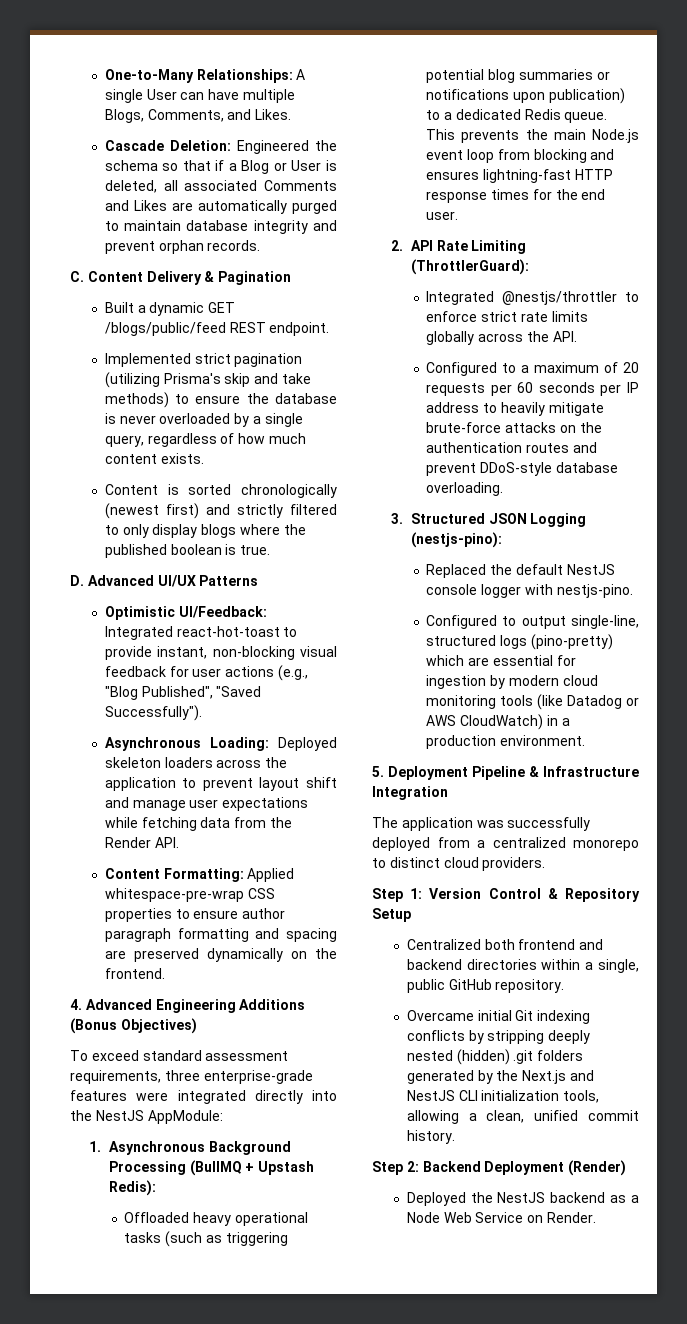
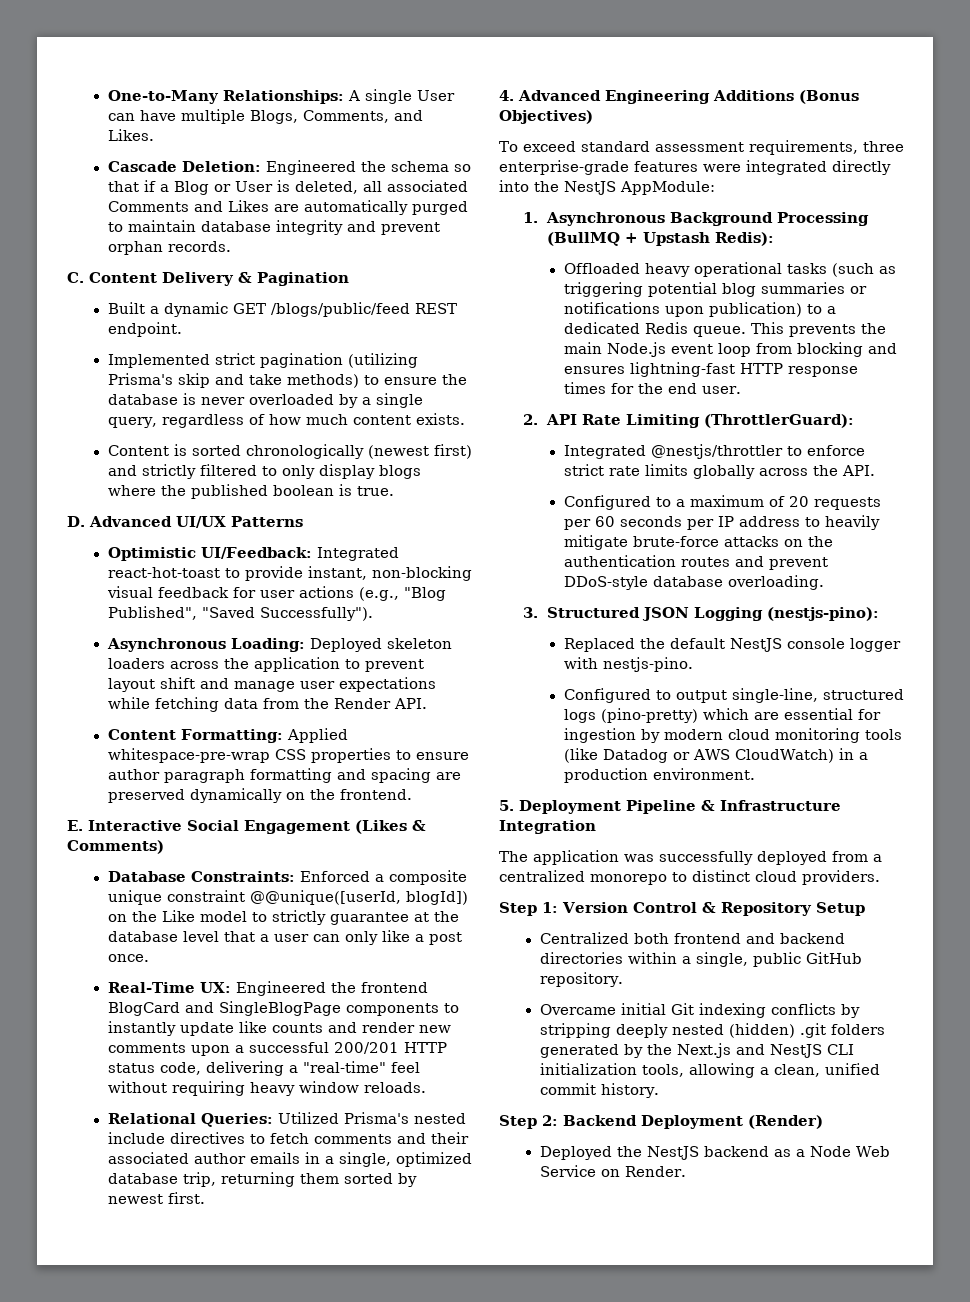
+ E. Interactive Social Engagement (Likes & Comments)
+ Database Constraints: Enforced a composite unique constraint @@unique([userId, blogId]) on the Like model to strictly guarantee at the database level that a user can only like a post once.
+ Real-Time UX: Engineered the frontend BlogCard and SingleBlogPage components to instantly update like counts and render new comments upon a successful 200/201 HTTP status code, delivering a "real-time" feel without requiring heavy window reloads.
+ Relational Queries: Utilized Prisma's nested include directives to fetch comments and their associated author emails in a single, optimized database trip, returning them sorted by newest first.

